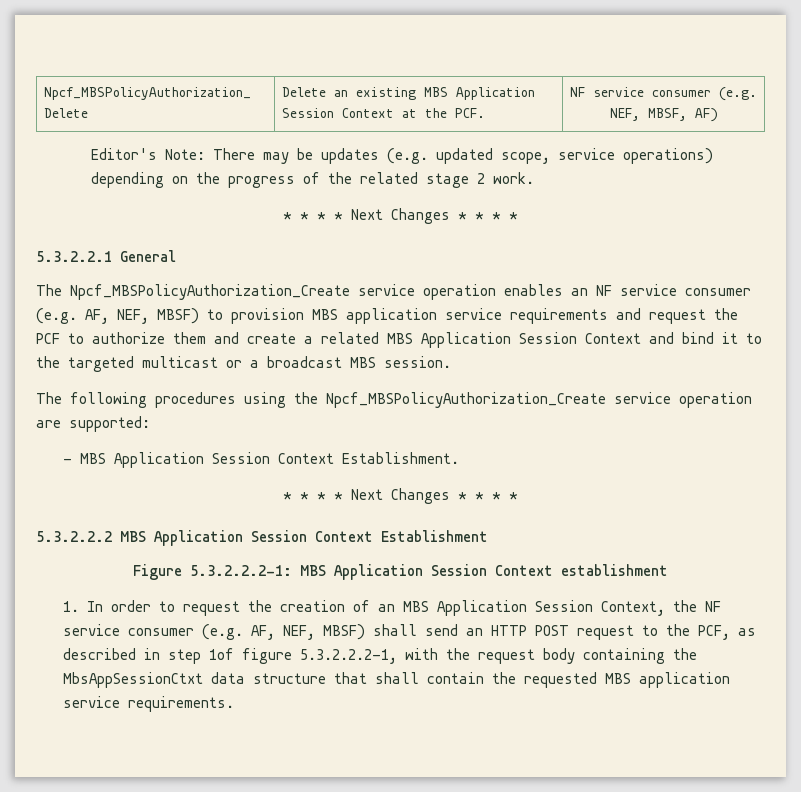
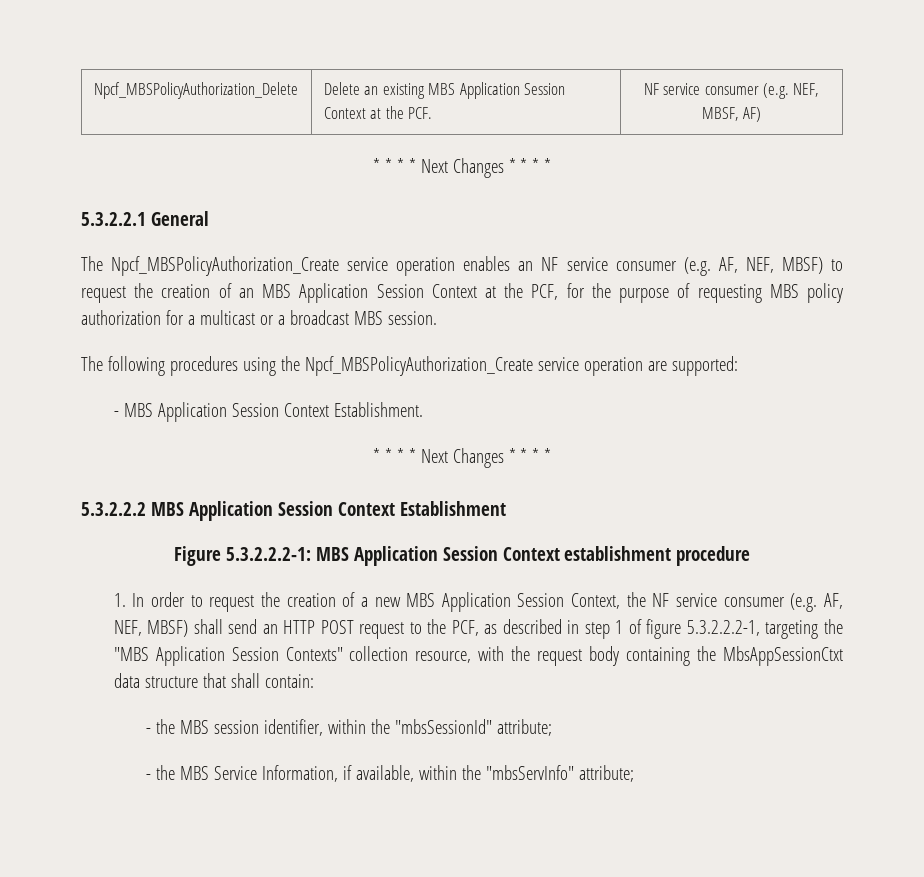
- Editor's Note: There may be updates (e.g. updated scope, service operations) depending on the progress of the related stage 2 work.
- The Npcf_MBSPolicyAuthorization_Create service operation enables an NF service consumer (e.g. AF, NEF, MBSF) to provision MBS application service requirements and request the PCF to authorize them and create a related MBS Application Session Context and bind it to the targeted multicast or a broadcast MBS session.
+ The Npcf_MBSPolicyAuthorization_Create service operation enables an NF service consumer (e.g. AF, NEF, MBSF) to request the creation of an MBS Application Session Context at the PCF, for the purpose of requesting MBS policy authorization for a multicast or a broadcast MBS session.
- Figure 5.3.2.2.2-1: MBS Application Session Context establishment
+ Figure 5.3.2.2.2-1: MBS Application Session Context establishment procedure
- 1. In order to request the creation of an MBS Application Session Context, the NF service consumer (e.g. AF, NEF, MBSF) shall send an HTTP POST request to the PCF, as described in step 1of figure 5.3.2.2.2-1, with the request body containing the MbsAppSessionCtxt data structure that shall contain the requested MBS application service requirements.
+ 1. In order to request the creation of a new MBS Application Session Context, the NF service consumer (e.g. AF, NEF, MBSF) shall send an HTTP POST request to the PCF, as described in step 1 of figure 5.3.2.2.2-1, targeting the "MBS Application Session Contexts" collection resource, with the request body containing the MbsAppSessionCtxt data structure that shall contain:
+ - the MBS session identifier, within the "mbsSessionId" attribute;
+ - the MBS Service Information, if available, within the "mbsServInfo" attribute;

